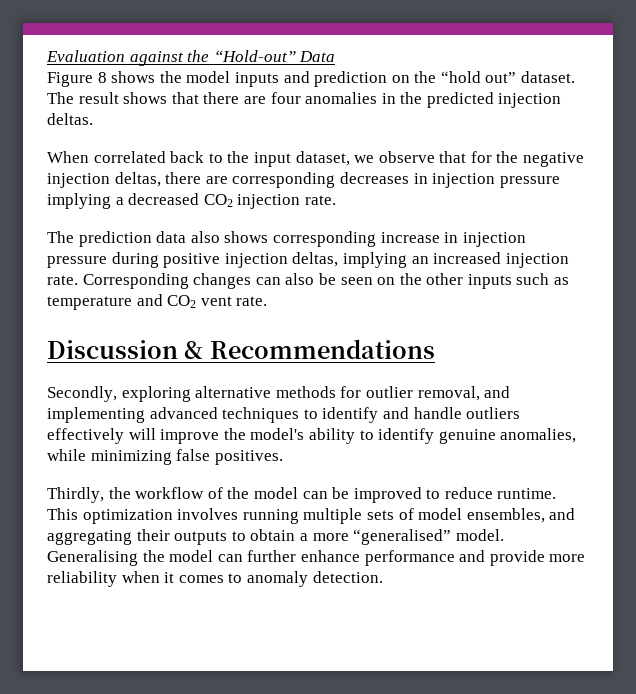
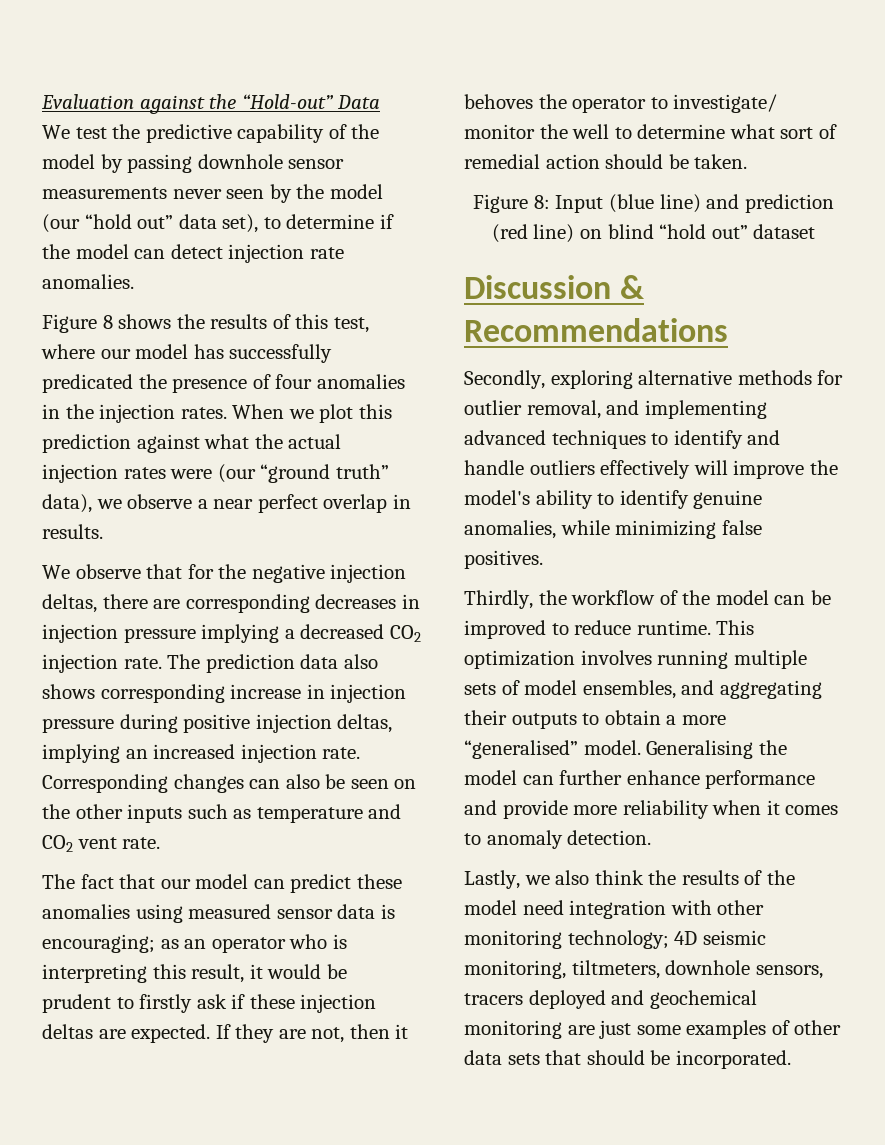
- Figure 8 shows the model inputs and prediction on the “hold out” dataset. The result shows that there are four anomalies in the predicted injection deltas.
- When correlated back to the input dataset, we observe that for the negative injection deltas, there are corresponding decreases in injection pressure implying a decreased CO2 injection rate.
- The prediction data also shows corresponding increase in injection pressure during positive injection deltas, implying an increased injection rate.
+ We test the predictive capability of the model by passing downhole sensor measurements never seen by the model (our “hold out” data set), to determine if the model can detect injection rate anomalies.
+ Figure 8 shows the results of this test, where our model has successfully predicated the presence of four anomalies in the injection rates. When we plot this prediction against what the actual injection rates were (our “ground truth” data), we observe a near perfect overlap in results.
+ We observe that for the negative injection deltas, there are corresponding decreases in injection pressure implying a decreased CO2 injection rate. The prediction data also shows corresponding increase in injection pressure during positive injection deltas, implying an increased injection rate.
+ The fact that our model can predict these anomalies using measured sensor data is encouraging; as an operator who is interpreting this result, it would be prudent to firstly ask if these injection deltas are expected. If they are not, then it behoves the operator to investigate/ monitor the well to determine what sort of remedial action should be taken.
+ Figure 8: Input (blue line) and prediction (red line) on blind “hold out” dataset
+ Lastly, we also think the results of the model need integration with other monitoring technology; 4D seismic monitoring, tiltmeters, downhole sensors, tracers deployed and geochemical monitoring are just some examples of other data sets that should be incorporated.

